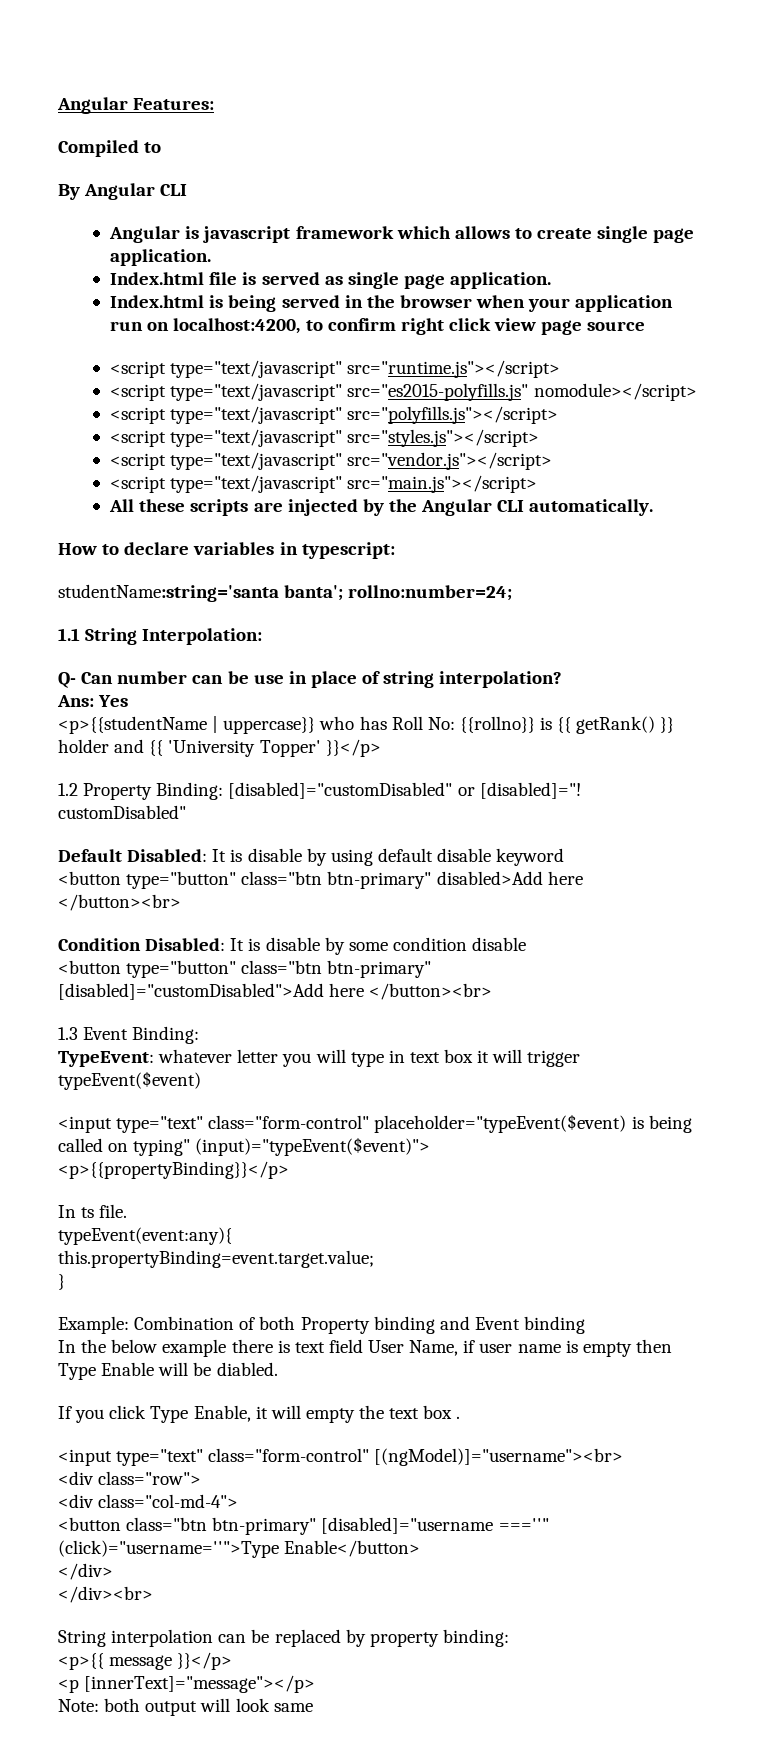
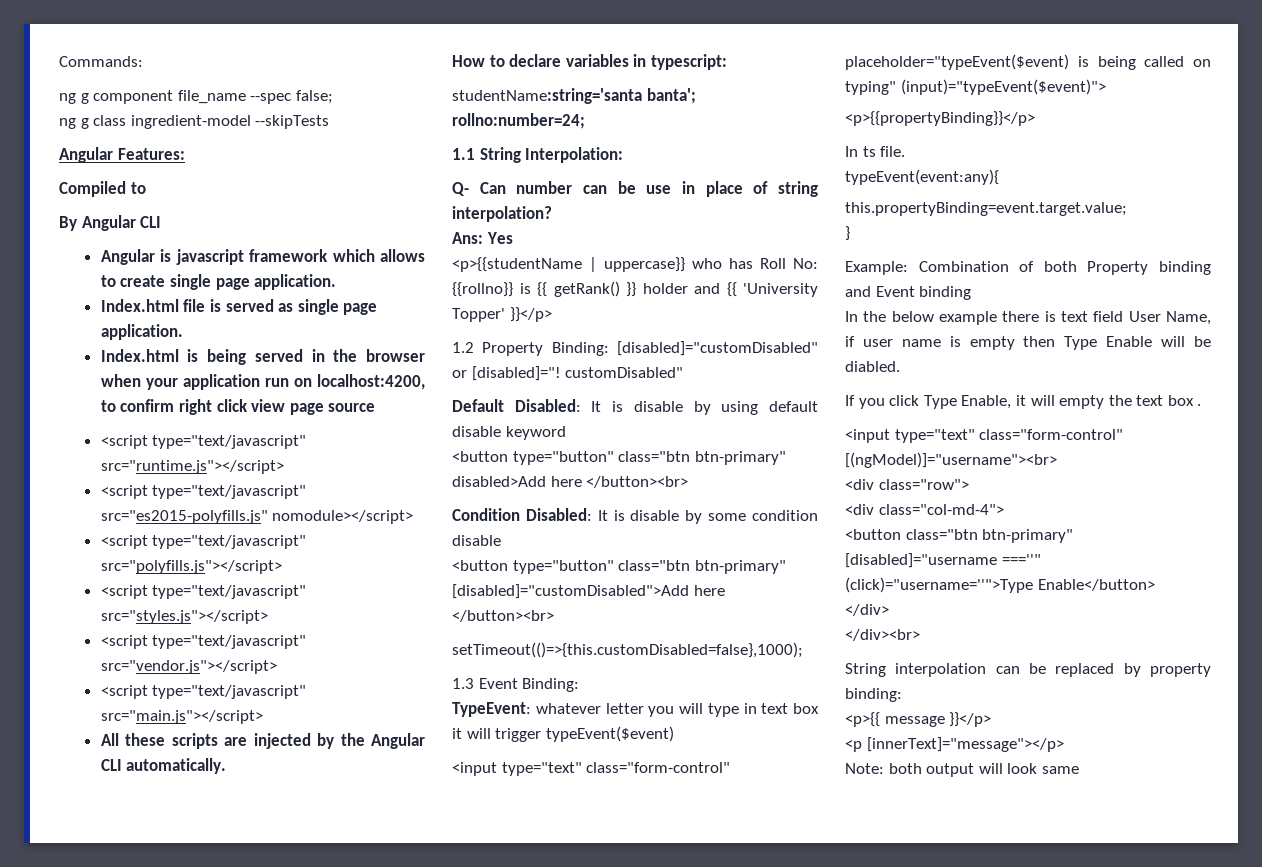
+ Commands:
+ ng g component file_name --spec false;
+ ng g class ingredient-model --skipTests
+ setTimeout(()=>{this.customDisabled=false},1000);

